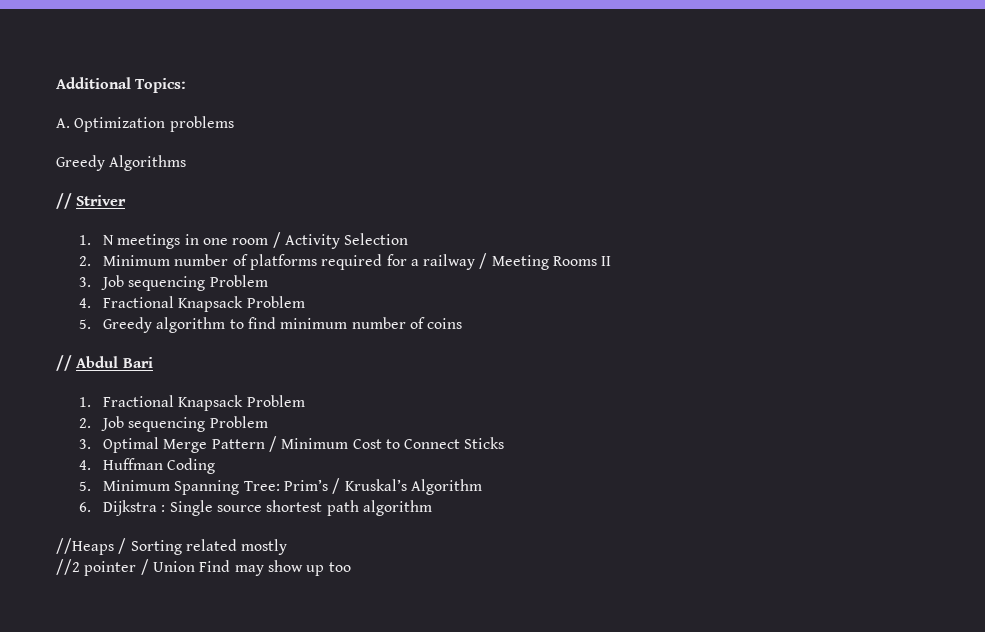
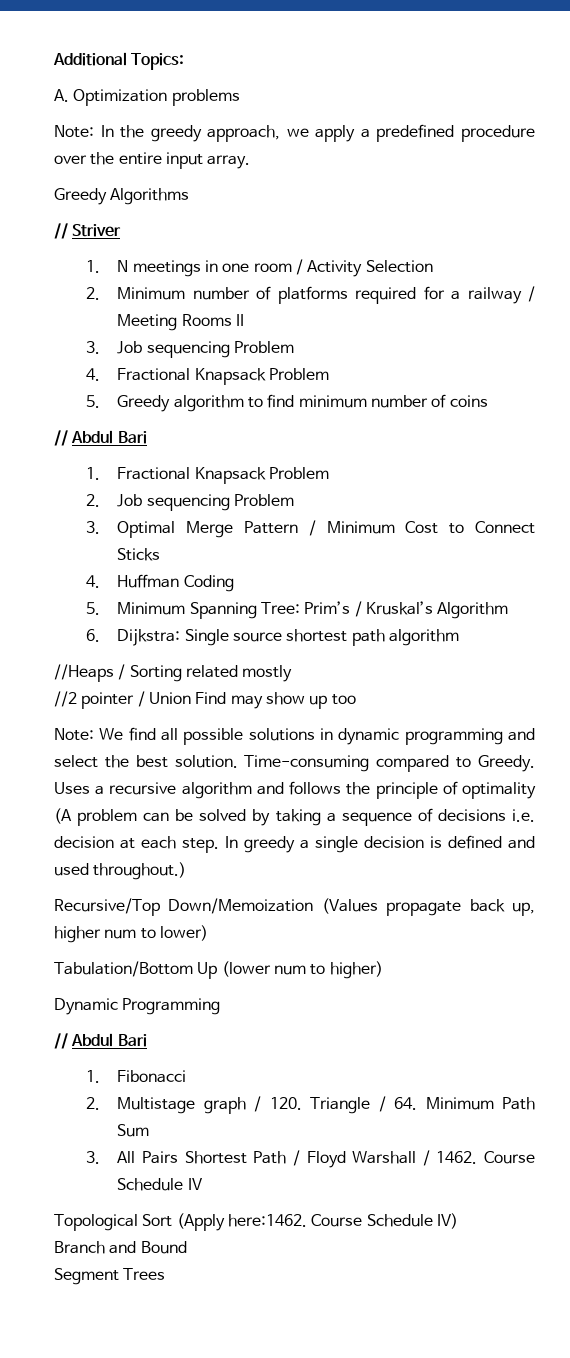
+ Note: In the greedy approach, we apply a predefined procedure over the entire input array.
- 6. Dijkstra : Single source shortest path algorithm
+ 6. Dijkstra: Single source shortest path algorithm
+ Note: We find all possible solutions in dynamic programming and select the best solution. Time-consuming compared to Greedy. Uses a recursive algorithm and follows the principle of optimality (A problem can be solved by taking a sequence of decisions i.e. decision at each step. In greedy a single decision is defined and used throughout.)
+ Recursive/Top Down/Memoization (Values propagate back up, higher num to lower)
+ Tabulation/Bottom Up (lower num to higher)
+ Dynamic Programming
+ // Abdul Bari
+ 1. Fibonacci
+ 2. Multistage graph / 120. Triangle / 64. Minimum Path Sum
+ 3. All Pairs Shortest Path / Floyd Warshall / 1462. Course Schedule IV
+ Topological Sort (Apply here:1462. Course Schedule IV)
+ Branch and Bound
+ Segment Trees

